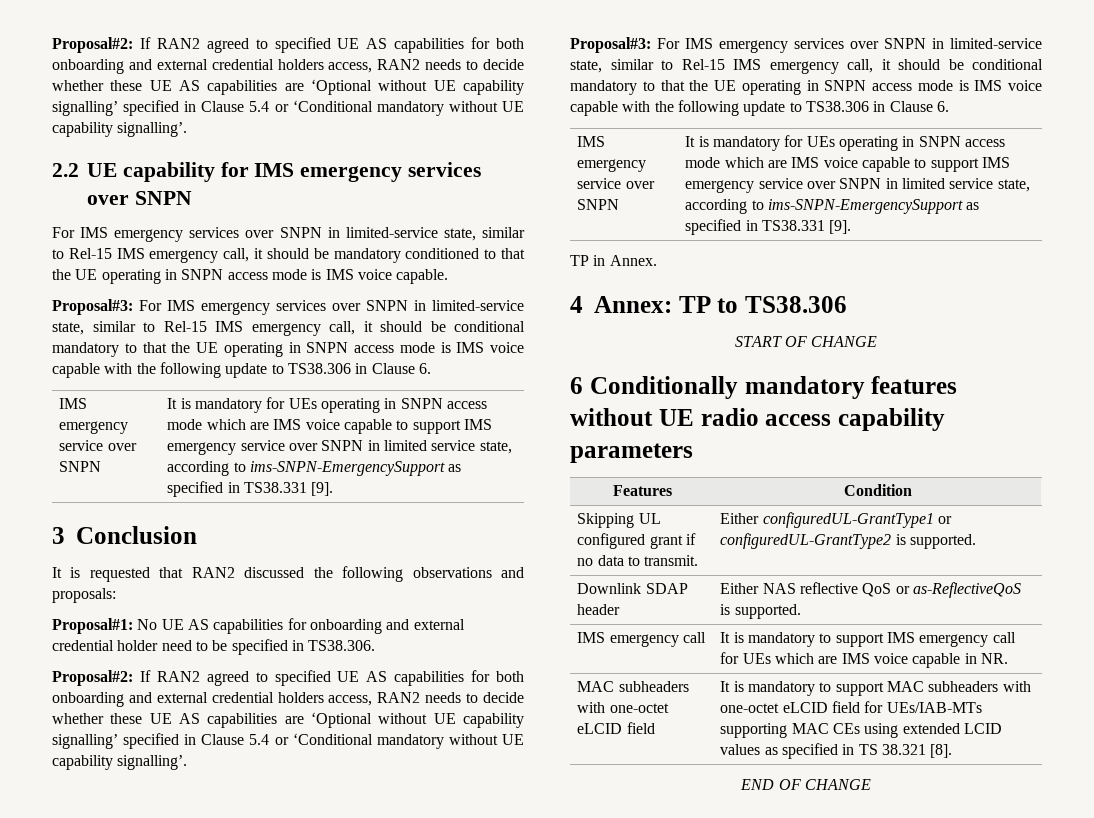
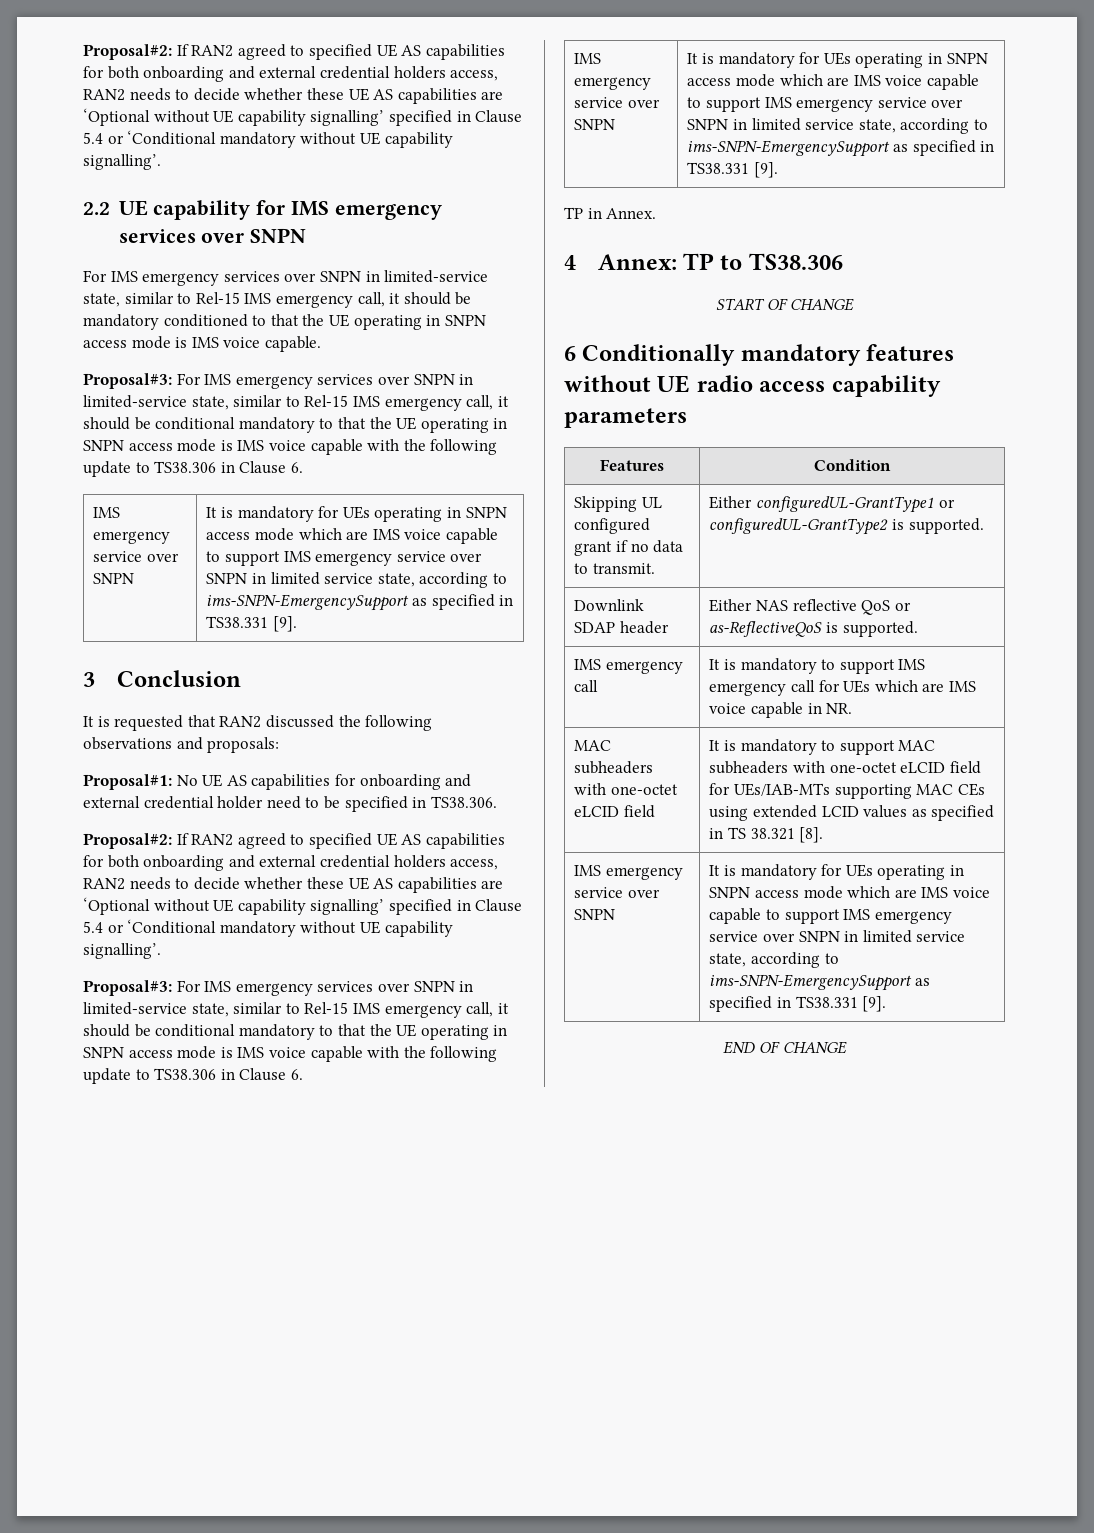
  MAC subheaders with one-octet eLCID field | It is mandatory to support MAC subheaders with one-octet eLCID field for UEs/IAB-MTs supporting MAC CEs using extended LCID values as specified in TS 38.321 [8].
+ IMS emergency service over SNPN | It is mandatory for UEs operating in SNPN access mode which are IMS voice capable to support IMS emergency service over SNPN in limited service state, according to ims-SNPN-EmergencySupport as specified in TS38.331 [9].

